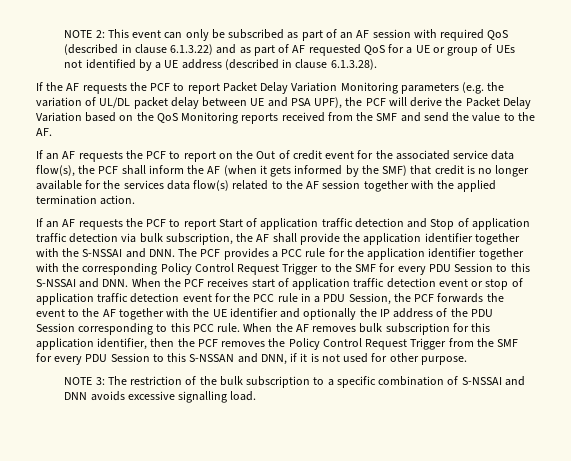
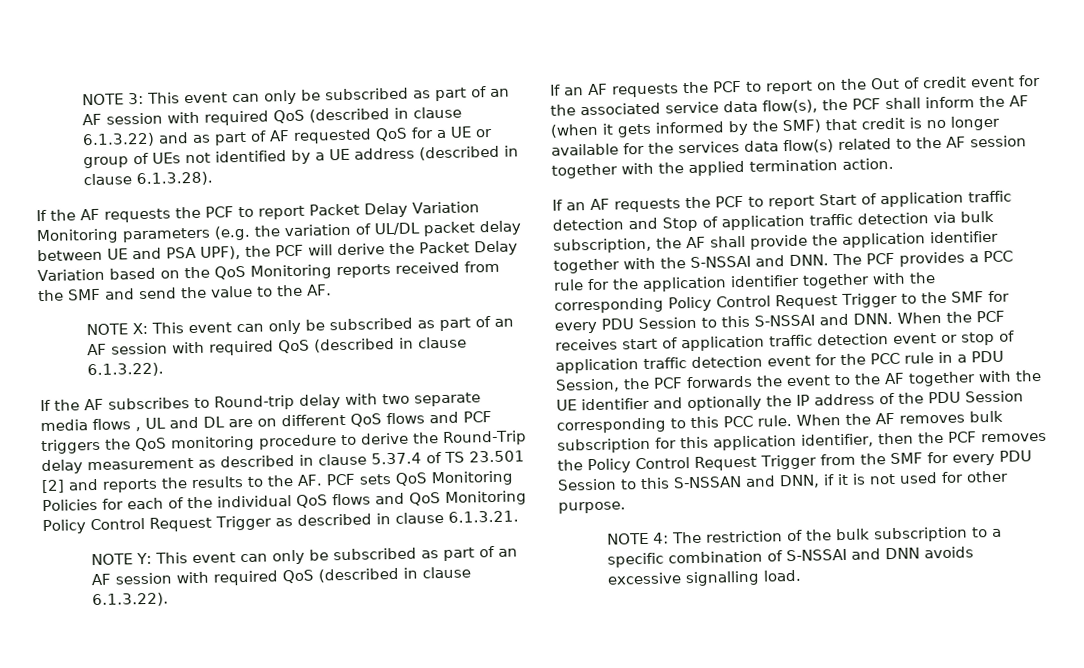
- NOTE 2: This event can only be subscribed as part of an AF session with required QoS (described in clause 6.1.3.22) and as part of AF requested QoS for a UE or group of UEs not identified by a UE address (described in clause 6.1.3.28).
+ NOTE 3: This event can only be subscribed as part of an AF session with required QoS (described in clause 6.1.3.22) and as part of AF requested QoS for a UE or group of UEs not identified by a UE address (described in clause 6.1.3.28).
+ NOTE X: This event can only be subscribed as part of an AF session with required QoS (described in clause 6.1.3.22).
+ If the AF subscribes to Round-trip delay with two separate media flows , UL and DL are on different QoS flows and PCF triggers the QoS monitoring procedure to derive the Round-Trip delay measurement as described in clause 5.37.4 of TS 23.501 [2] and reports the results to the AF. PCF sets QoS Monitoring Policies for each of the individual QoS flows and QoS Monitoring Policy Control Request Trigger as described in clause 6.1.3.21.
+ NOTE Y: This event can only be subscribed as part of an AF session with required QoS (described in clause 6.1.3.22).
- NOTE 3: The restriction of the bulk subscription to a specific combination of S-NSSAI and DNN avoids excessive signalling load.
+ NOTE 4: The restriction of the bulk subscription to a specific combination of S-NSSAI and DNN avoids excessive signalling load.

